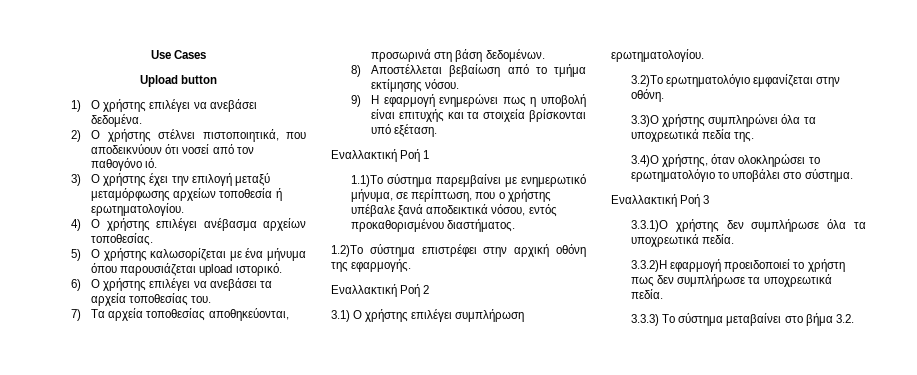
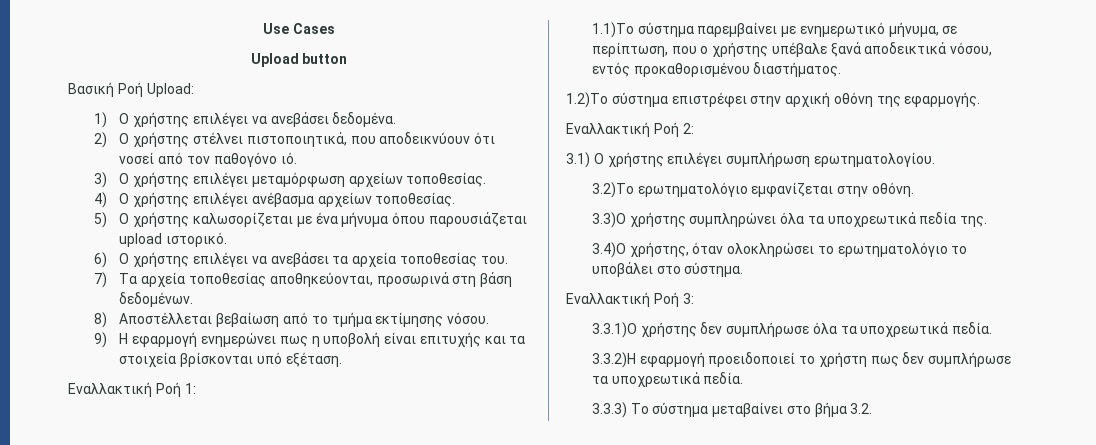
+ Βασική Ροή Upload:
- 3) Ο χρήστης έχει την επιλογή μεταξύ μεταμόρφωσης αρχείων τοποθεσία ή ερωτηματολογίου.
+ 3) Ο χρήστης επιλέγει μεταμόρφωση αρχείων τοποθεσίας.
- Εναλλακτική Ροή 1
+ Εναλλακτική Ροή 1:
- Εναλλακτική Ροή 2
+ Εναλλακτική Ροή 2:
- Εναλλακτική Ροή 3
+ Εναλλακτική Ροή 3:

